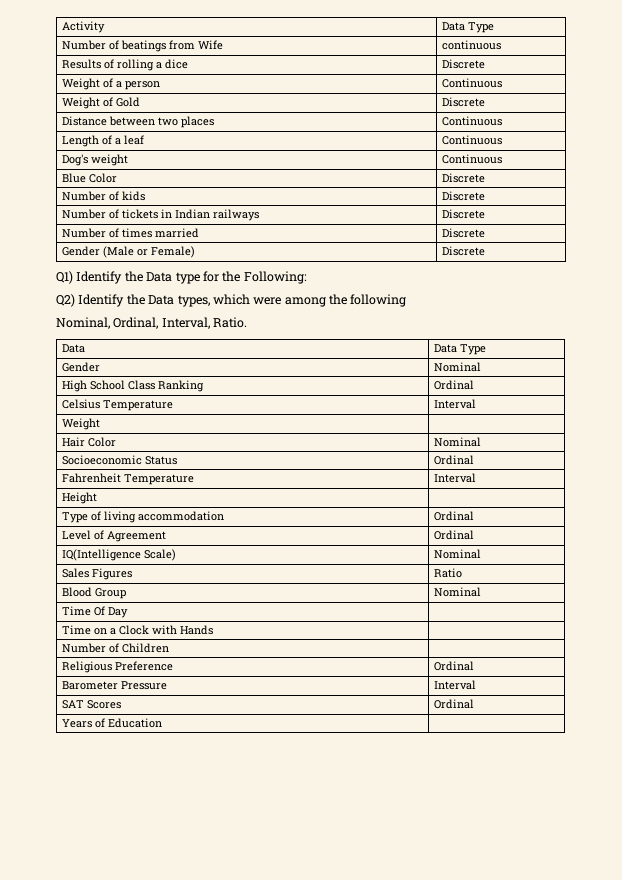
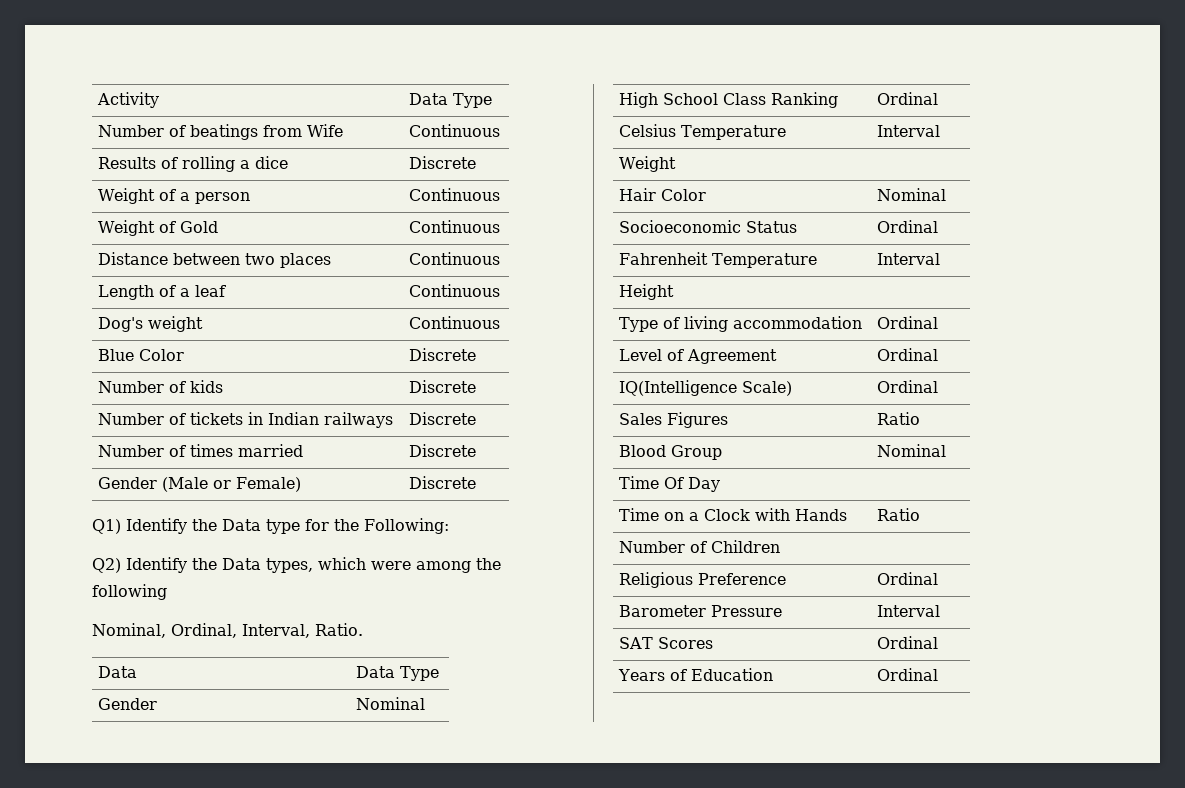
- Number of beatings from Wife | continuous
+ Number of beatings from Wife | Continuous
- Weight of Gold | Discrete
+ Weight of Gold | Continuous
- IQ(Intelligence Scale) | Nominal
+ IQ(Intelligence Scale) | Ordinal
- Time on a Clock with Hands |
+ Time on a Clock with Hands | Ratio
- Years of Education |
+ Years of Education | Ordinal

